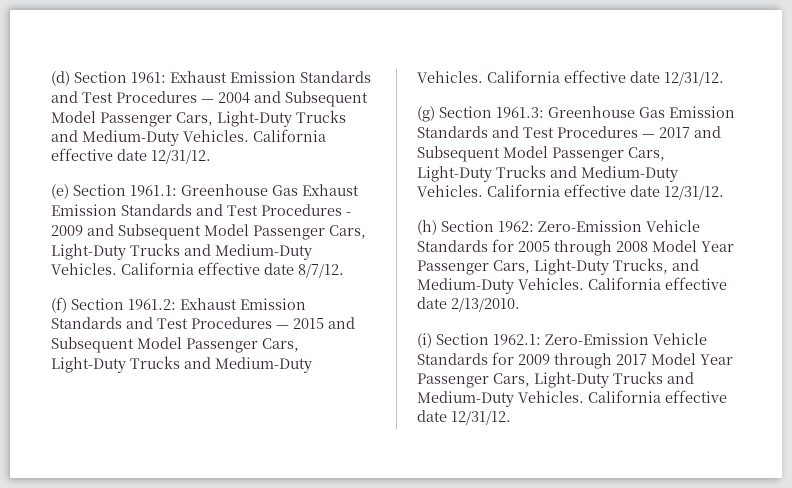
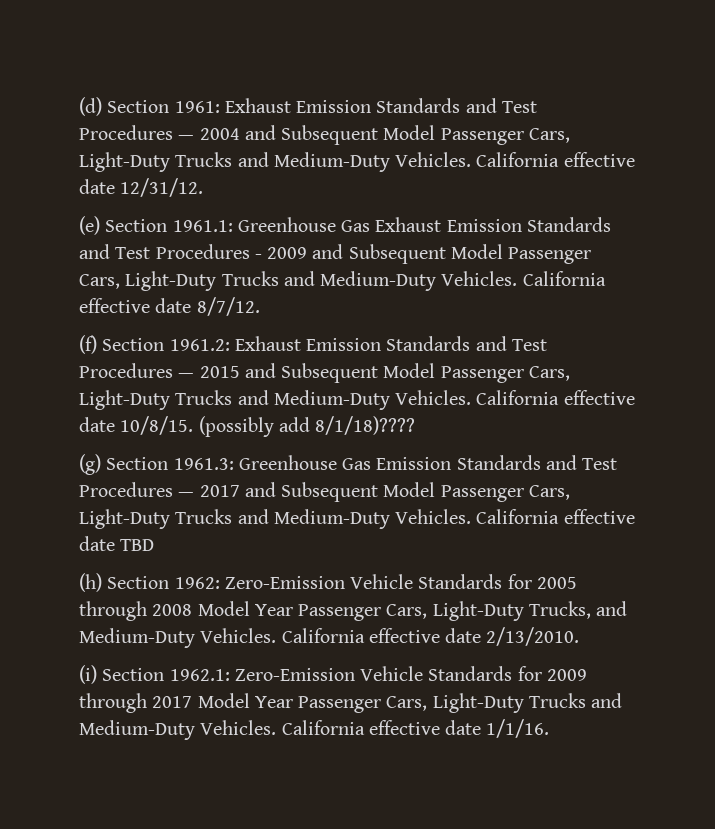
- (f) Section 1961.2: Exhaust Emission Standards and Test Procedures — 2015 and Subsequent Model Passenger Cars, Light-Duty Trucks and Medium-Duty Vehicles. California effective date 12/31/12.
+ (f) Section 1961.2: Exhaust Emission Standards and Test Procedures — 2015 and Subsequent Model Passenger Cars, Light-Duty Trucks and Medium-Duty Vehicles. California effective date 10/8/15. (possibly add 8/1/18)????
- (g) Section 1961.3: Greenhouse Gas Emission Standards and Test Procedures — 2017 and Subsequent Model Passenger Cars, Light-Duty Trucks and Medium-Duty Vehicles. California effective date 12/31/12.
+ (g) Section 1961.3: Greenhouse Gas Emission Standards and Test Procedures — 2017 and Subsequent Model Passenger Cars, Light-Duty Trucks and Medium-Duty Vehicles. California effective date TBD
- (i) Section 1962.1: Zero-Emission Vehicle Standards for 2009 through 2017 Model Year Passenger Cars, Light-Duty Trucks and Medium-Duty Vehicles. California effective date 12/31/12.
+ (i) Section 1962.1: Zero-Emission Vehicle Standards for 2009 through 2017 Model Year Passenger Cars, Light-Duty Trucks and Medium-Duty Vehicles. California effective date 1/1/16.

